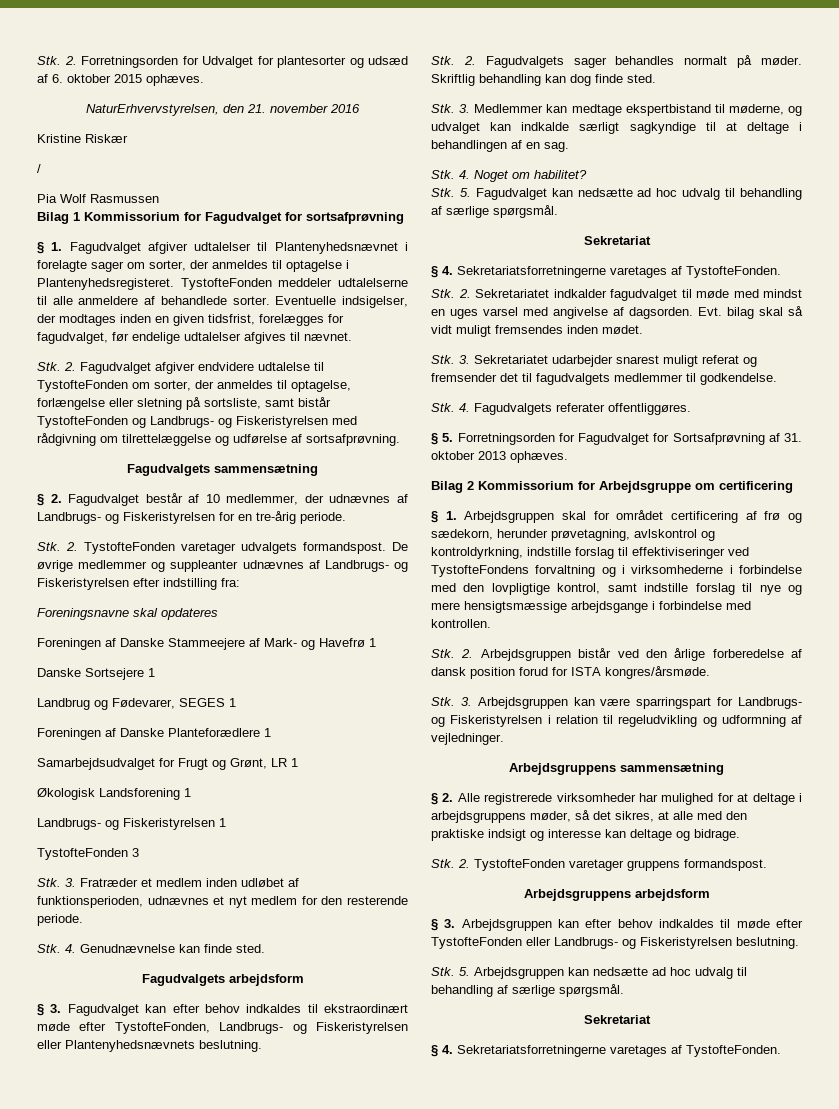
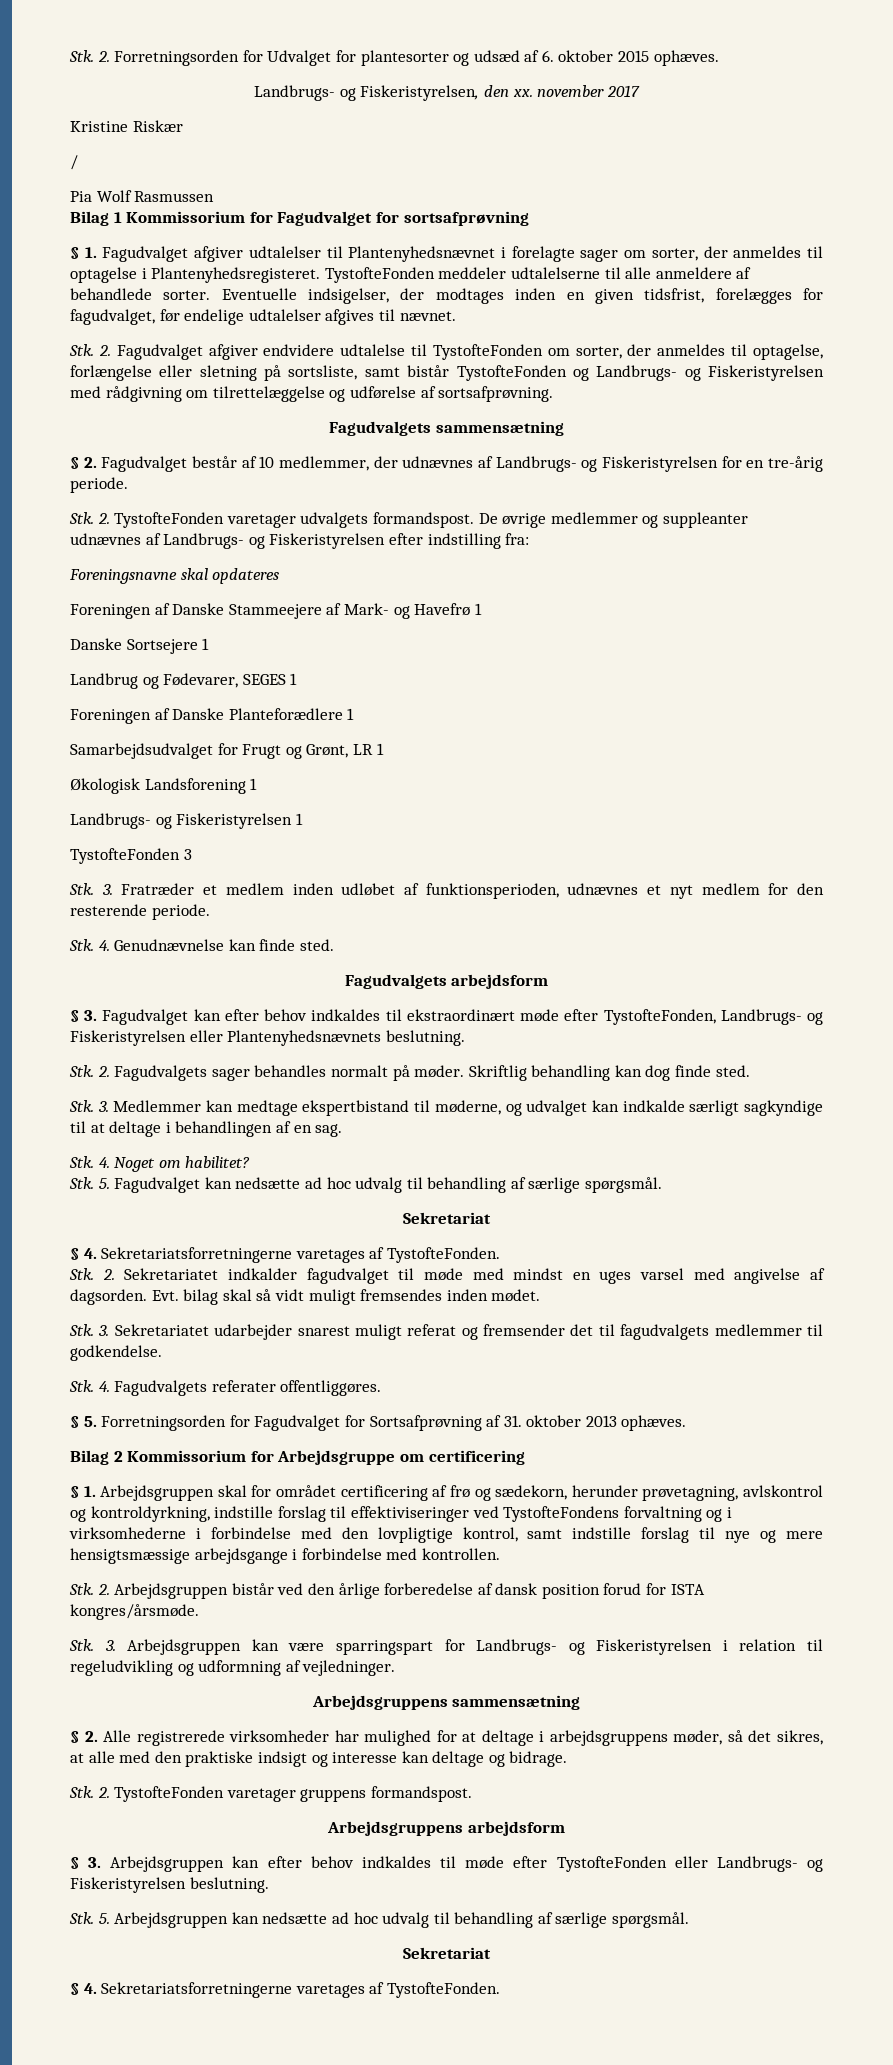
- NaturErhvervstyrelsen, den 21. november 2016
+ Landbrugs- og Fiskeristyrelsen, den xx. november 2017

